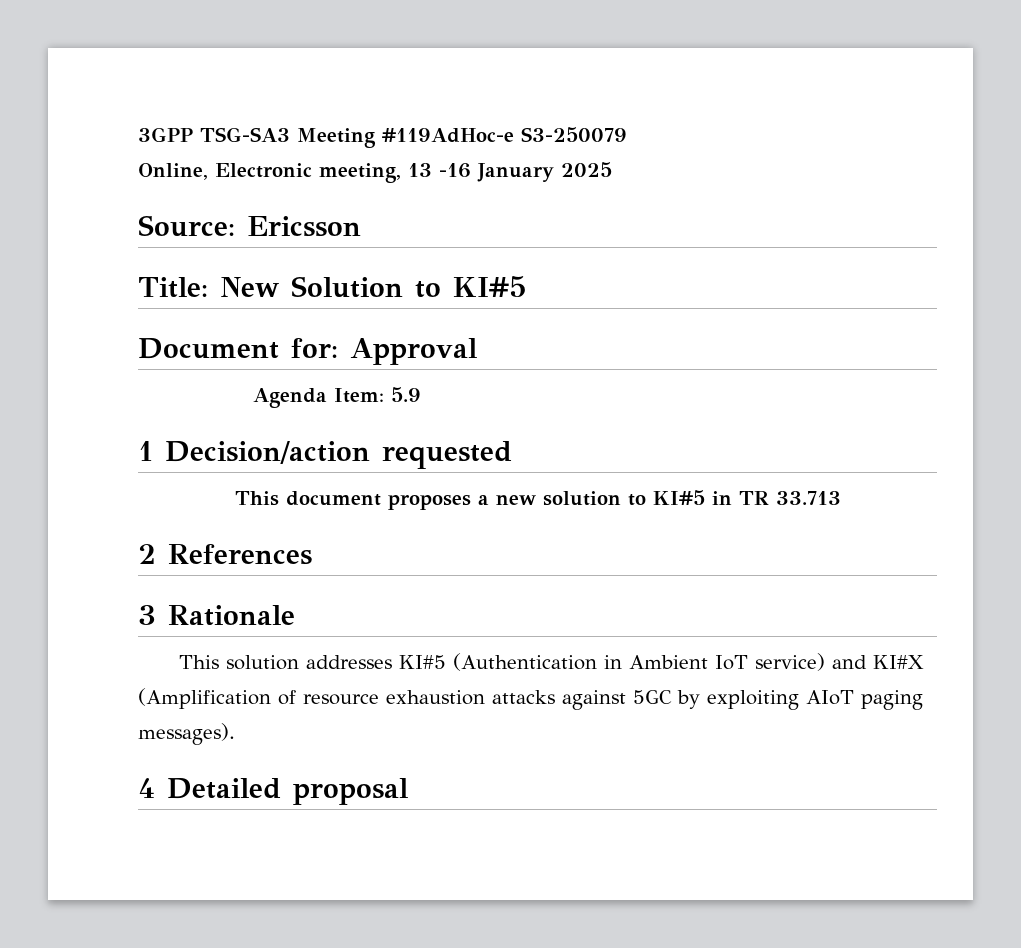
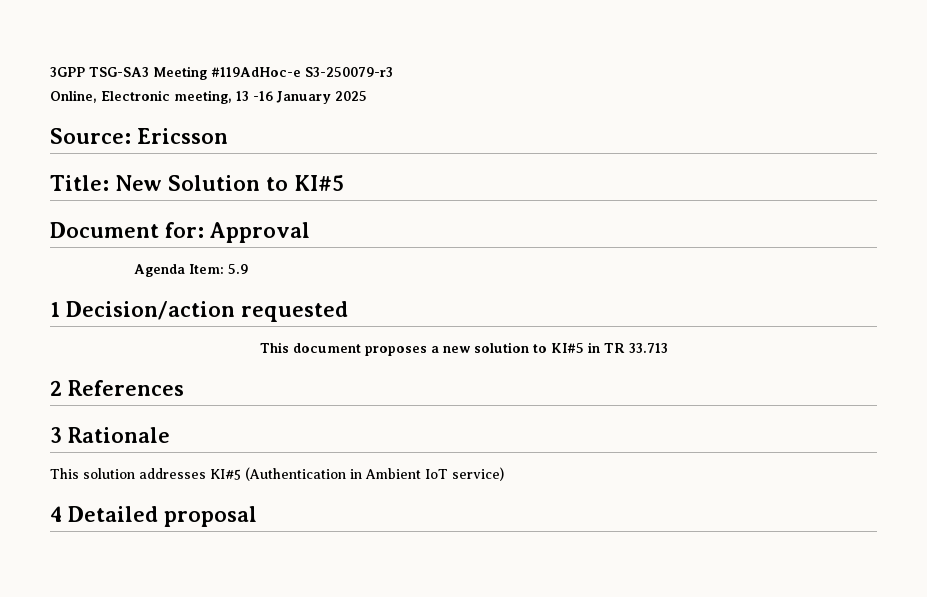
- 3GPP TSG-SA3 Meeting #119AdHoc-e S3-250079
+ 3GPP TSG-SA3 Meeting #119AdHoc-e S3-250079-r3
- This solution addresses KI#5 (Authentication in Ambient IoT service) and KI#X (Amplification of resource exhaustion attacks against 5GC by exploiting AIoT paging messages).
+ This solution addresses KI#5 (Authentication in Ambient IoT service)

